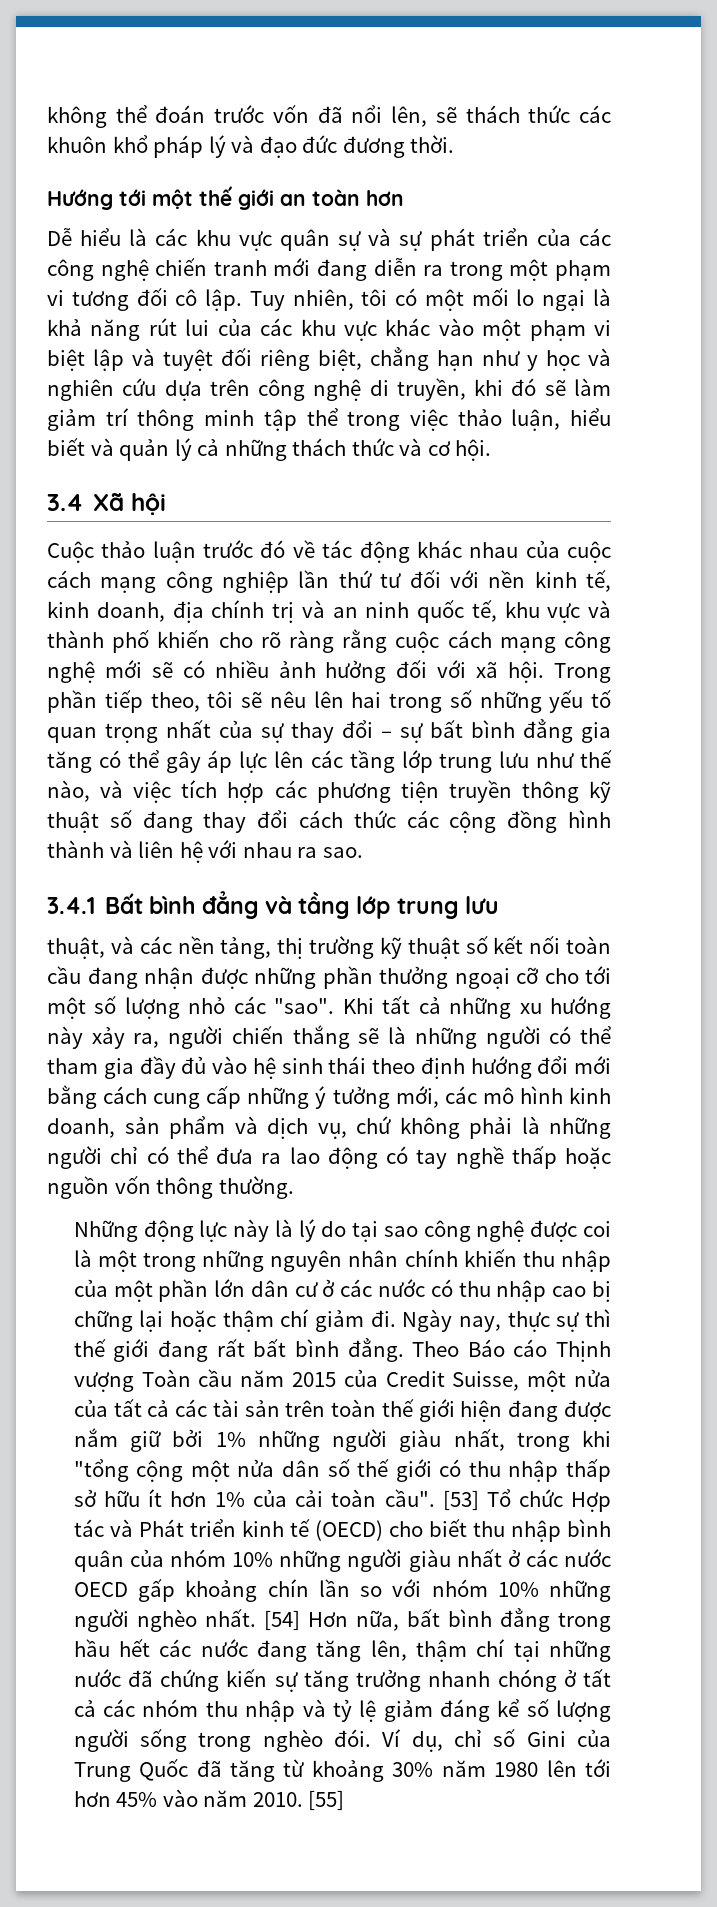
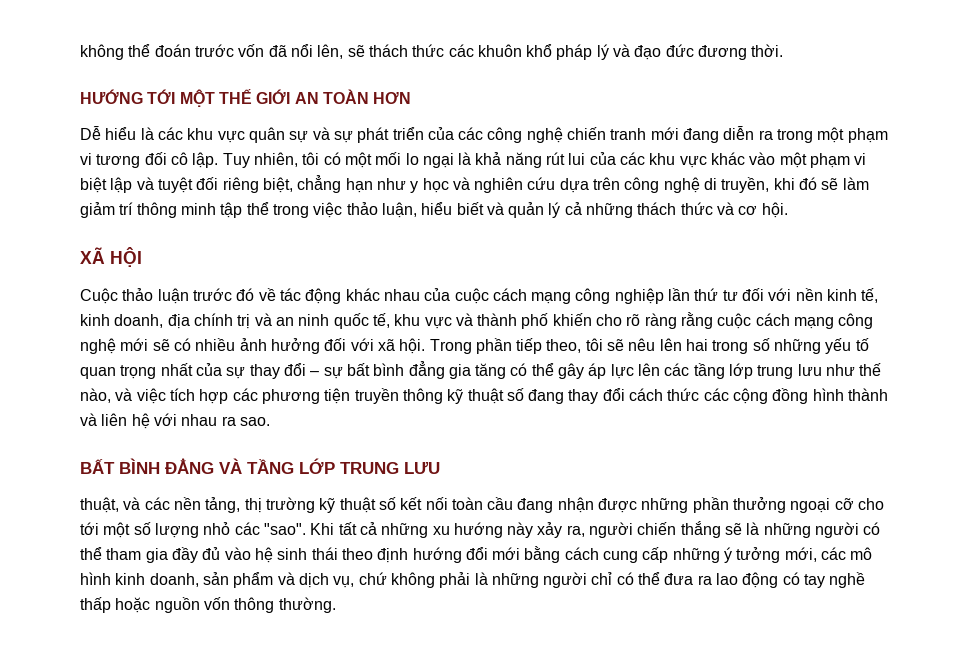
- Hướng tới một thế giới an toàn hơn
+ HƯỚNG TỚI MỘT THẾ GIỚI AN TOÀN HƠN
- 3.4 Xã hội
+ XÃ HỘI
- 3.4.1 Bất bình đẳng và tầng lớp trung lưu
+ BẤT BÌNH ĐẲNG VÀ TẦNG LỚP TRUNG LƯU
- Những động lực này là lý do tại sao công nghệ được coi là một trong những nguyên nhân chính khiến thu nhập của một phần lớn dân cư ở các nước có thu nhập cao bị chững lại hoặc thậm chí giảm đi. Ngày nay, thực sự thì thế giới đang rất bất bình đẳng. Theo Báo cáo Thịnh vượng Toàn cầu năm 2015 của Credit Suisse, một nửa của tất cả các tài sản trên toàn thế giới hiện đang được nắm giữ bởi 1% những người giàu nhất, trong khi "tổng cộng một nửa dân số thế giới có thu nhập thấp sở hữu ít hơn 1% của cải toàn cầu". [53] Tổ chức Hợp tác và Phát triển kinh tế (OECD) cho biết thu nhập bình quân của nhóm 10% những người giàu nhất ở các nước OECD gấp khoảng chín lần so với nhóm 10% những người nghèo nhất. [54] Hơn nữa, bất bình đẳng trong hầu hết các nước đang tăng lên, thậm chí tại những nước đã chứng kiến sự tăng trưởng nhanh chóng ở tất cả các nhóm thu nhập và tỷ lệ giảm đáng kể số lượng người sống trong nghèo đói. Ví dụ, chỉ số Gini của Trung Quốc đã tăng từ khoảng 30% năm 1980 lên tới hơn 45% vào năm 2010. [55]

